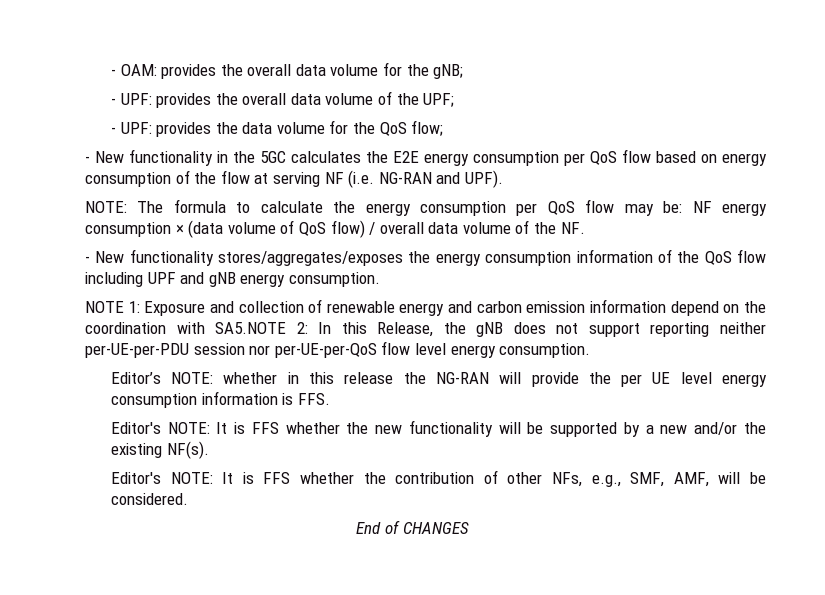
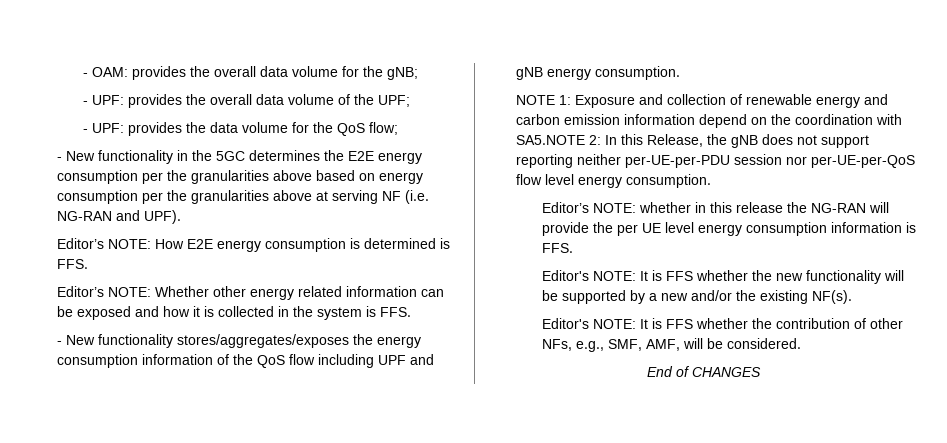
- - New functionality in the 5GC calculates the E2E energy consumption per QoS flow based on energy consumption of the flow at serving NF (i.e. NG-RAN and UPF).
+ - New functionality in the 5GC determines the E2E energy consumption per the granularities above based on energy consumption per the granularities above at serving NF (i.e. NG-RAN and UPF).
- NOTE: The formula to calculate the energy consumption per QoS flow may be: NF energy consumption × (data volume of QoS flow) / overall data volume of the NF.
+ Editor’s NOTE: How E2E energy consumption is determined is FFS.
+ Editor’s NOTE: Whether other energy related information can be exposed and how it is collected in the system is FFS.

